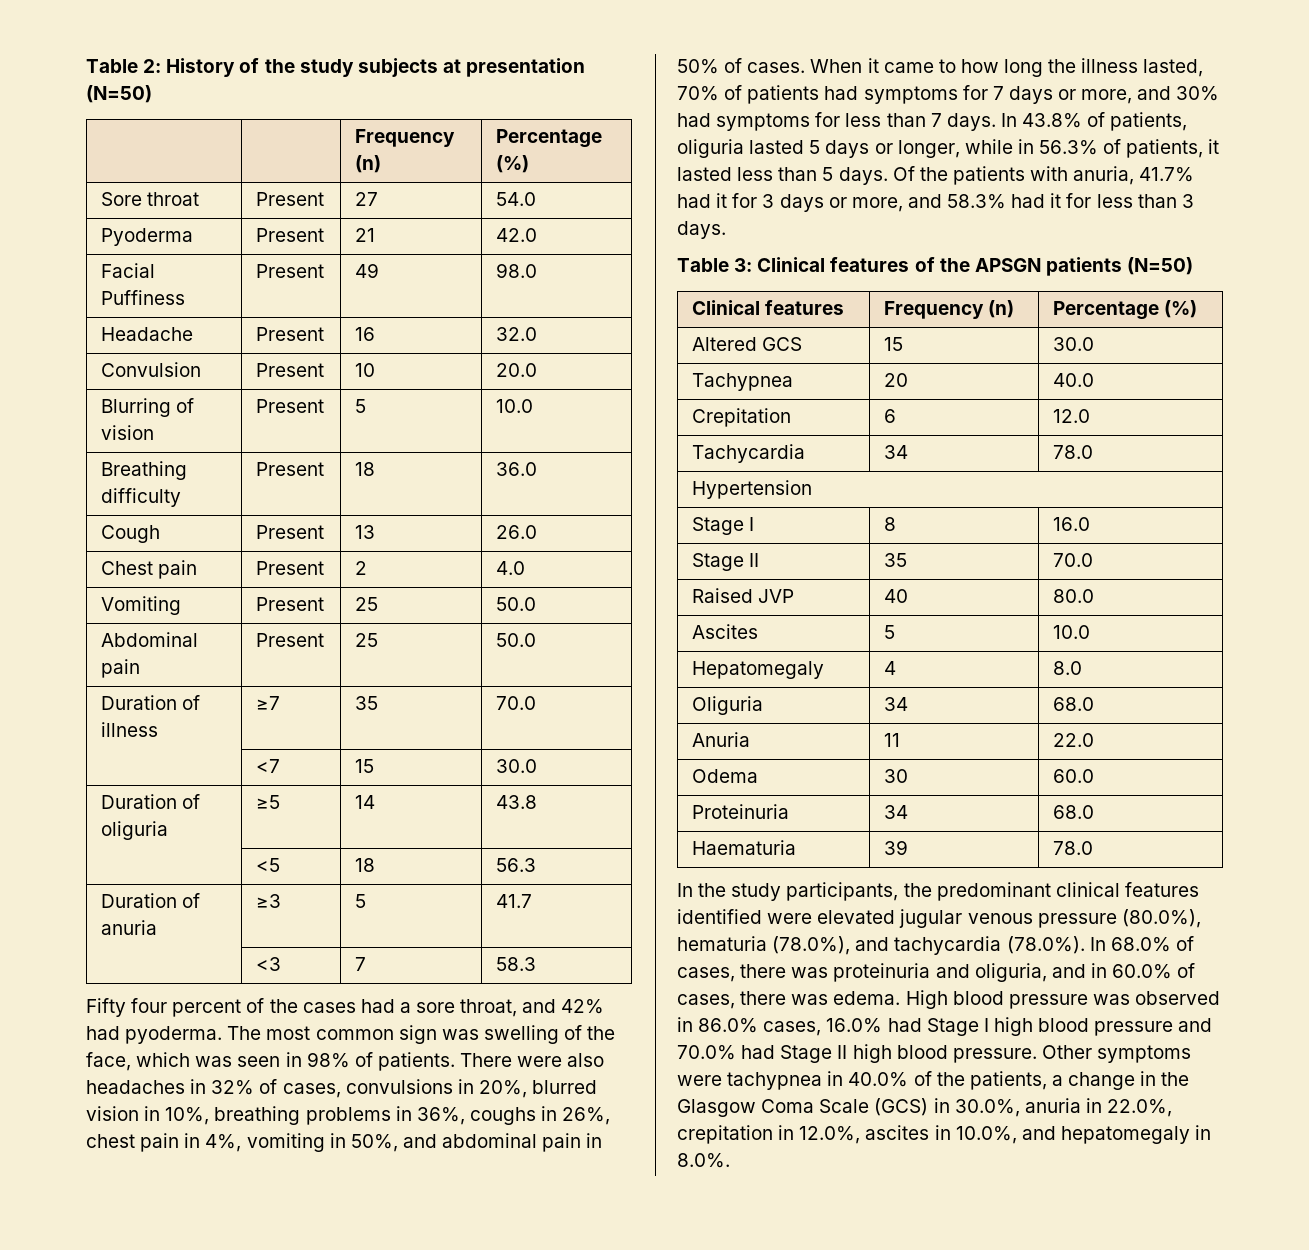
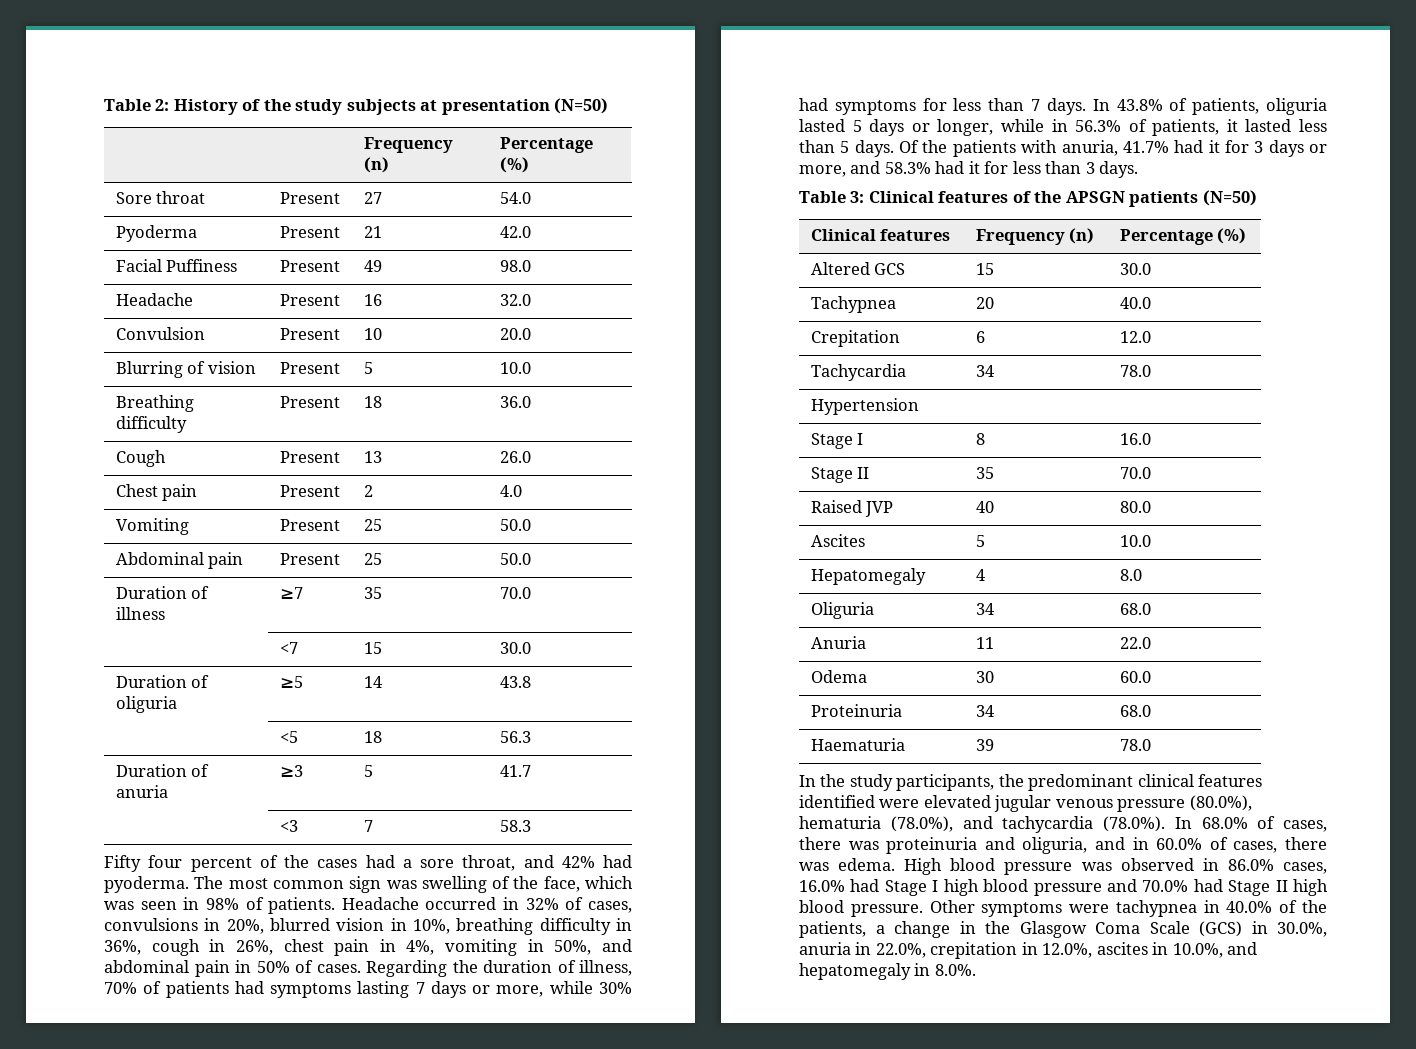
- There were also headaches in 32% of cases, convulsions in 20%, blurred vision in 10%, breathing problems in 36%, coughs in 26%, chest pain in 4%, vomiting in 50%, and abdominal pain in 50% of cases.
+ Headache occurred in 32% of cases, convulsions in 20%, blurred vision in 10%, breathing difficulty in 36%, cough in 26%, chest pain in 4%, vomiting in 50%, and abdominal pain in 50% of cases.
- When it came to how long the illness lasted, 70% of patients had symptoms for 7 days or more, and 30% had symptoms for less than 7 days.
+ Regarding the duration of illness, 70% of patients had symptoms lasting 7 days or more, while 30% had symptoms for less than 7 days.

